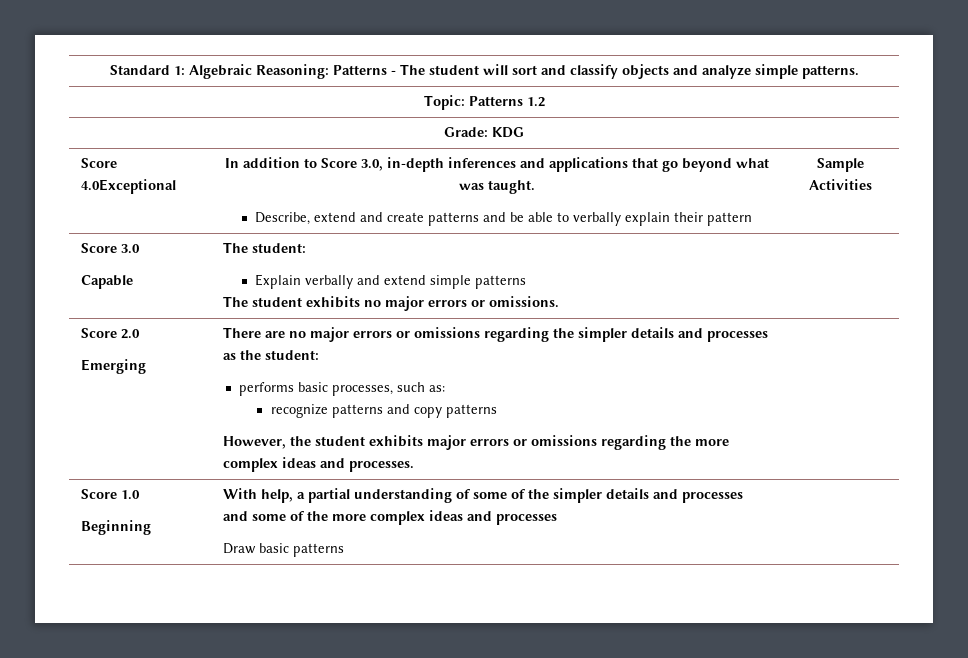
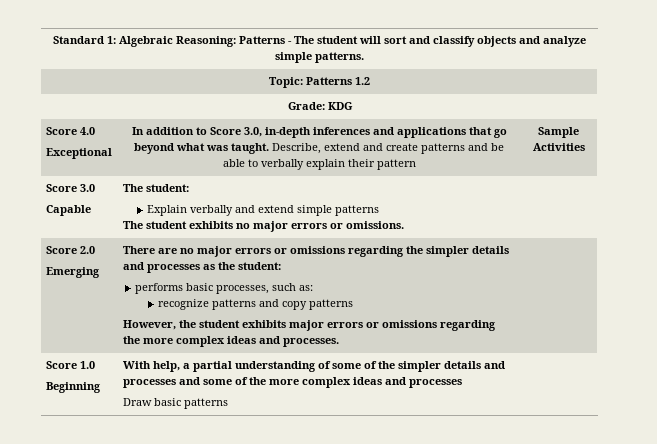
- Score 4.0Exceptional | In addition to Score 3.0, in-depth inferences and applications that go beyond what was taught.
- Describe, extend and create patterns and be able to verbally explain their pattern | Sample Activities
+ Score 4.0
+ Exceptional | In addition to Score 3.0, in-depth inferences and applications that go beyond what was taught. Describe, extend and create patterns and be able to verbally explain their pattern | Sample Activities

